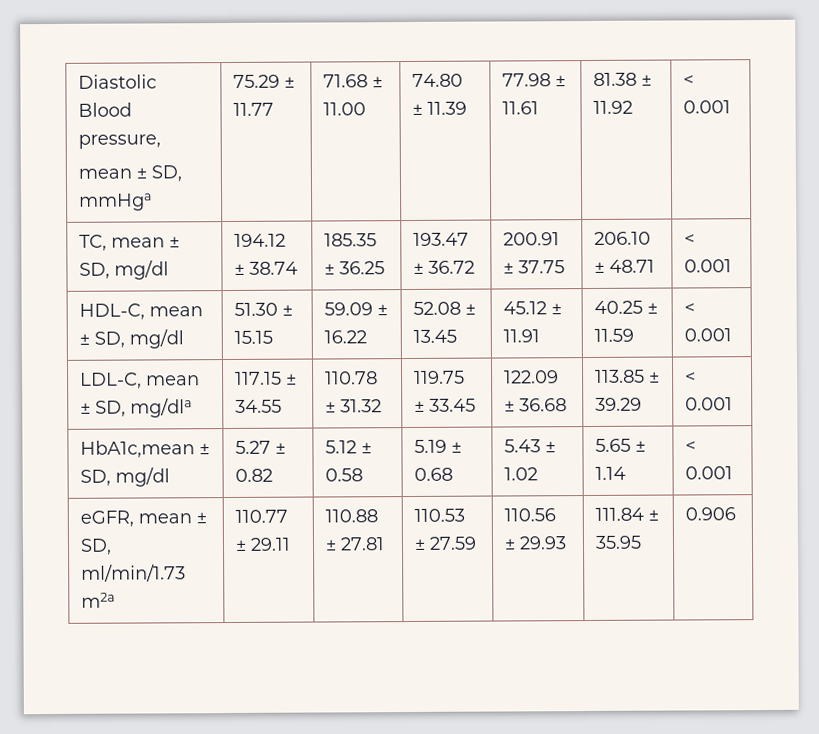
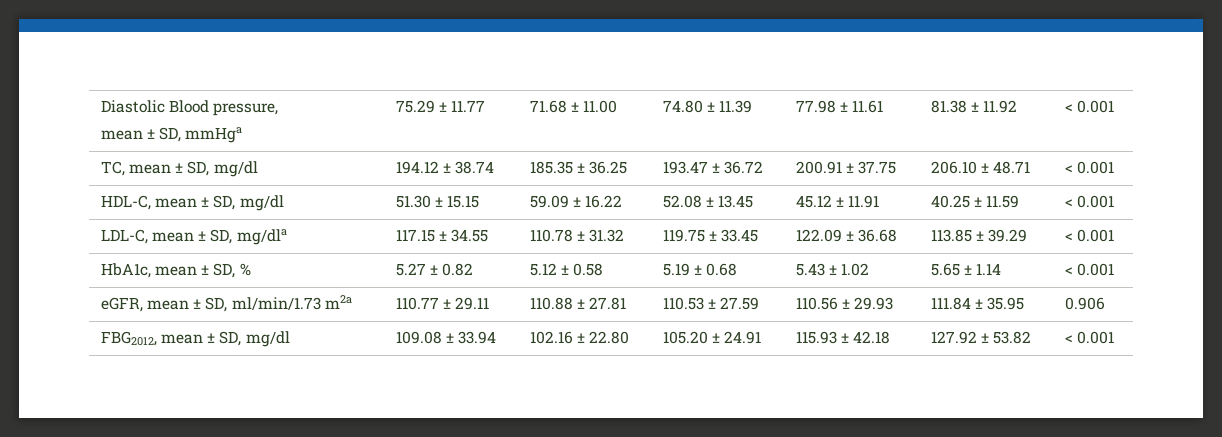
- HbA1c,mean ± SD, mg/dl | 5.27 ± 0.82 | 5.12 ± 0.58 | 5.19 ± 0.68 | 5.43 ± 1.02 | 5.65 ± 1.14 | < 0.001
+ HbA1c, mean ± SD, % | 5.27 ± 0.82 | 5.12 ± 0.58 | 5.19 ± 0.68 | 5.43 ± 1.02 | 5.65 ± 1.14 | < 0.001
+ FBG2012, mean ± SD, mg/dl | 109.08 ± 33.94 | 102.16 ± 22.80 | 105.20 ± 24.91 | 115.93 ± 42.18 | 127.92 ± 53.82 | < 0.001

